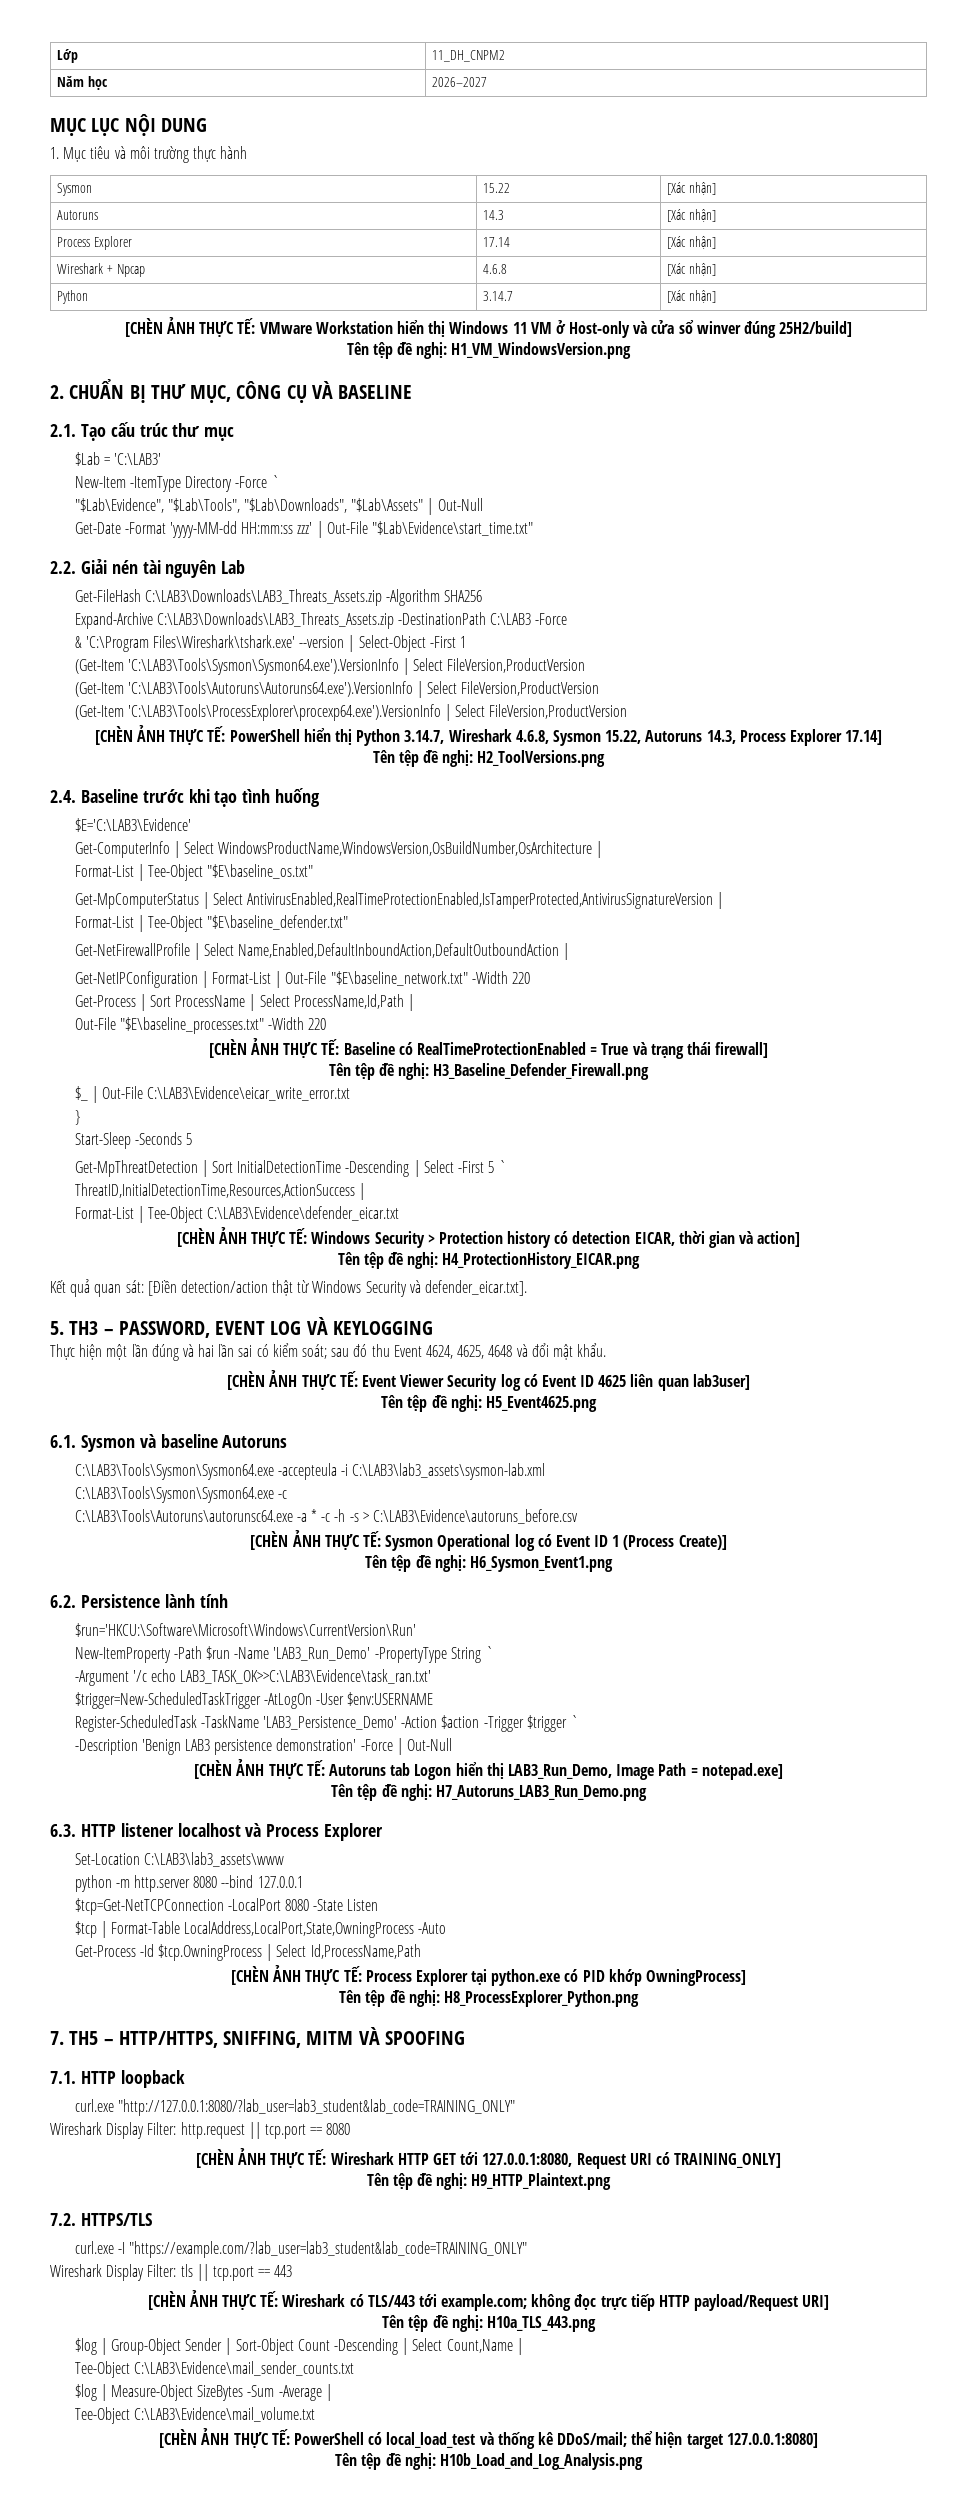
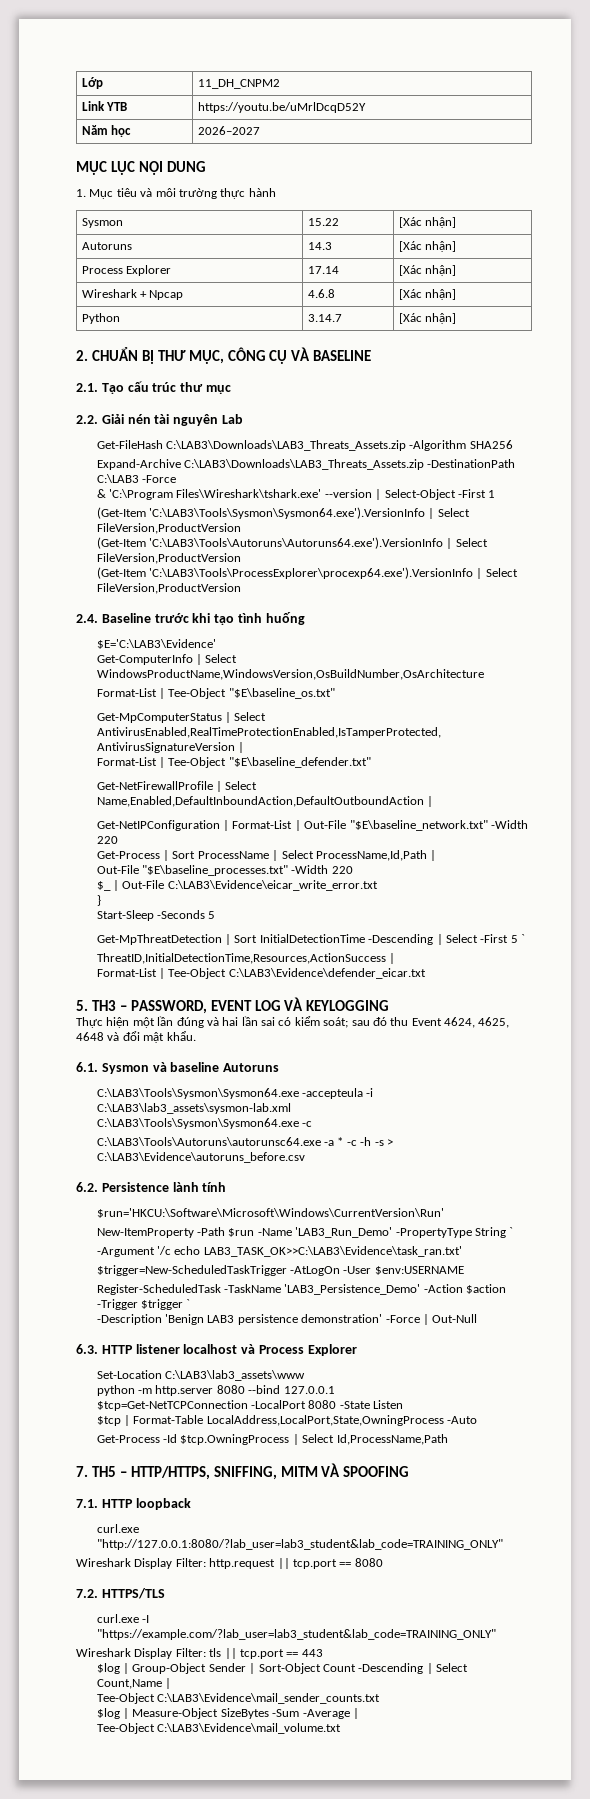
+ Link YTB | https://youtu.be/uMrlDcqD52Y
- [CHÈN ẢNH THỰC TẾ: VMware Workstation hiển thị Windows 11 VM ở Host-only và cửa sổ winver đúng 25H2/build]
- Tên tệp đề nghị: H1_VM_WindowsVersion.png
- $Lab = 'C:\LAB3'
- New-Item -ItemType Directory -Force `
- "$Lab\Evidence", "$Lab\Tools", "$Lab\Downloads", "$Lab\Assets" | Out-Null
- Get-Date -Format 'yyyy-MM-dd HH:mm:ss zzz' | Out-File "$Lab\Evidence\start_time.txt"
- [CHÈN ẢNH THỰC TẾ: PowerShell hiển thị Python 3.14.7, Wireshark 4.6.8, Sysmon 15.22, Autoruns 14.3, Process Explorer 17.14]
- Tên tệp đề nghị: H2_ToolVersions.png
- Get-ComputerInfo | Select WindowsProductName,WindowsVersion,OsBuildNumber,OsArchitecture |
+ Get-ComputerInfo | Select WindowsProductName,WindowsVersion,OsBuildNumber,OsArchitecture
- [CHÈN ẢNH THỰC TẾ: Baseline có RealTimeProtectionEnabled = True và trạng thái firewall]
- Tên tệp đề nghị: H3_Baseline_Defender_Firewall.png
- [CHÈN ẢNH THỰC TẾ: Windows Security > Protection history có detection EICAR, thời gian và action]
- Tên tệp đề nghị: H4_ProtectionHistory_EICAR.png
- Kết quả quan sát: [Điền detection/action thật từ Windows Security và defender_eicar.txt].
- [CHÈN ẢNH THỰC TẾ: Event Viewer Security log có Event ID 4625 liên quan lab3user]
- Tên tệp đề nghị: H5_Event4625.png
- [CHÈN ẢNH THỰC TẾ: Sysmon Operational log có Event ID 1 (Process Create)]
- Tên tệp đề nghị: H6_Sysmon_Event1.png
- [CHÈN ẢNH THỰC TẾ: Autoruns tab Logon hiển thị LAB3_Run_Demo, Image Path = notepad.exe]
- Tên tệp đề nghị: H7_Autoruns_LAB3_Run_Demo.png
- [CHÈN ẢNH THỰC TẾ: Process Explorer tại python.exe có PID khớp OwningProcess]
- Tên tệp đề nghị: H8_ProcessExplorer_Python.png
- [CHÈN ẢNH THỰC TẾ: Wireshark HTTP GET tới 127.0.0.1:8080, Request URI có TRAINING_ONLY]
- Tên tệp đề nghị: H9_HTTP_Plaintext.png
- [CHÈN ẢNH THỰC TẾ: Wireshark có TLS/443 tới example.com; không đọc trực tiếp HTTP payload/Request URI]
- Tên tệp đề nghị: H10a_TLS_443.png
- [CHÈN ẢNH THỰC TẾ: PowerShell có local_load_test và thống kê DDoS/mail; thể hiện target 127.0.0.1:8080]
- Tên tệp đề nghị: H10b_Load_and_Log_Analysis.png

